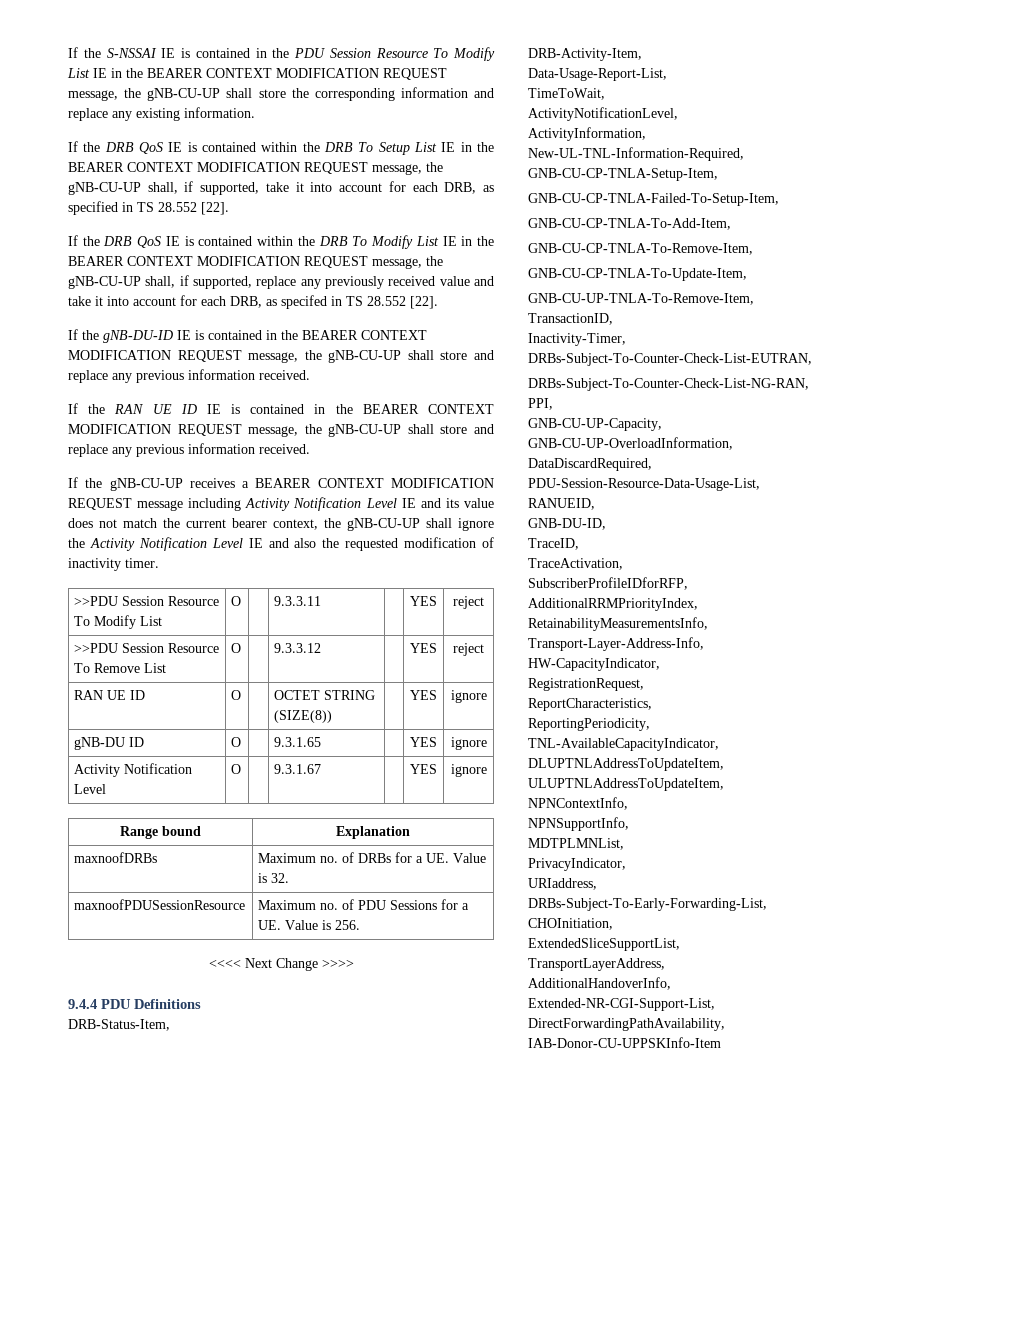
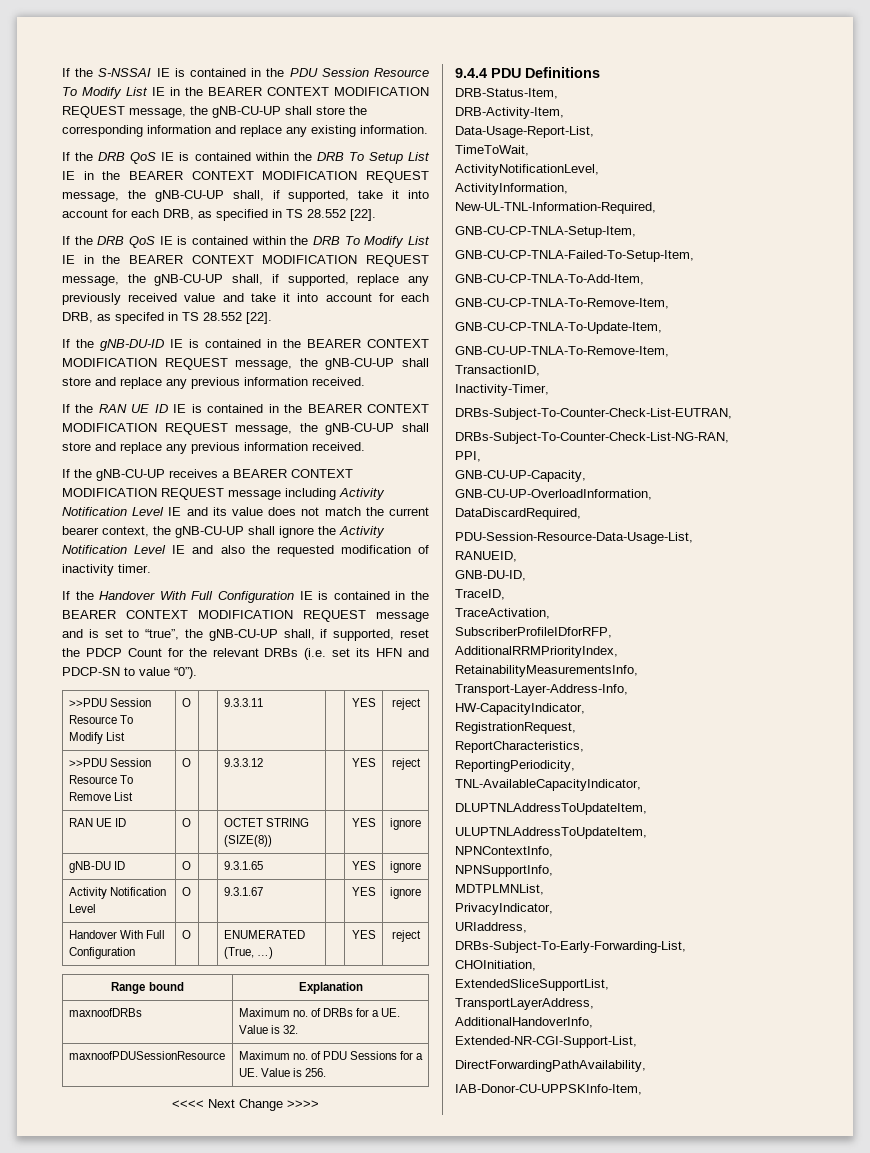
+ If the Handover With Full Configuration IE is contained in the BEARER CONTEXT MODIFICATION REQUEST message and is set to “true”, the gNB-CU-UP shall, if supported, reset the PDCP Count for the relevant DRBs (i.e. set its HFN and PDCP-SN to value “0”).
+ Handover With Full Configuration | O | | ENUMERATED (True, …) | | YES | reject
- IAB-Donor-CU-UPPSKInfo-Item
+ IAB-Donor-CU-UPPSKInfo-Item,

